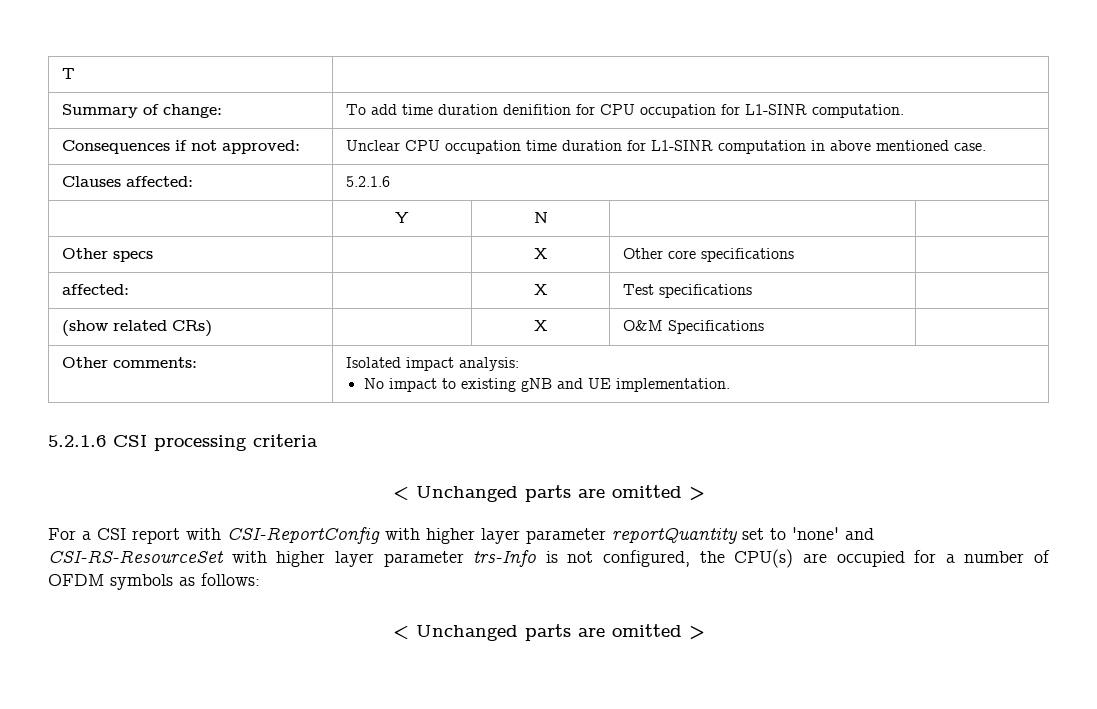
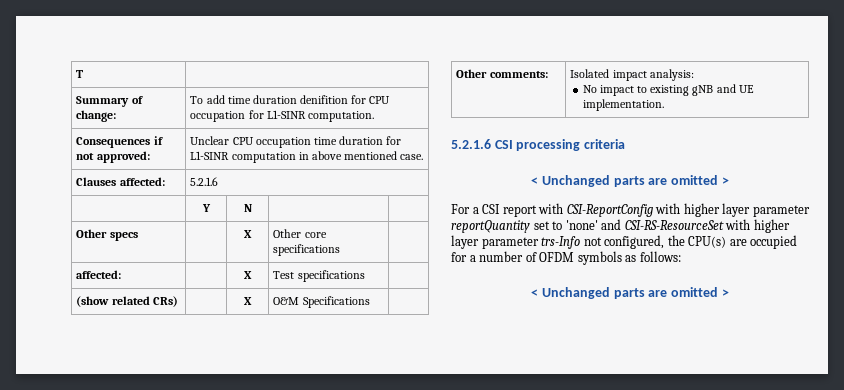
- For a CSI report with CSI-ReportConfig with higher layer parameter reportQuantity set to 'none' and CSI-RS-ResourceSet with higher layer parameter trs-Info is not configured, the CPU(s) are occupied for a number of OFDM symbols as follows:
+ For a CSI report with CSI-ReportConfig with higher layer parameter reportQuantity set to 'none' and CSI-RS-ResourceSet with higher layer parameter trs-Info not configured, the CPU(s) are occupied for a number of OFDM symbols as follows:

